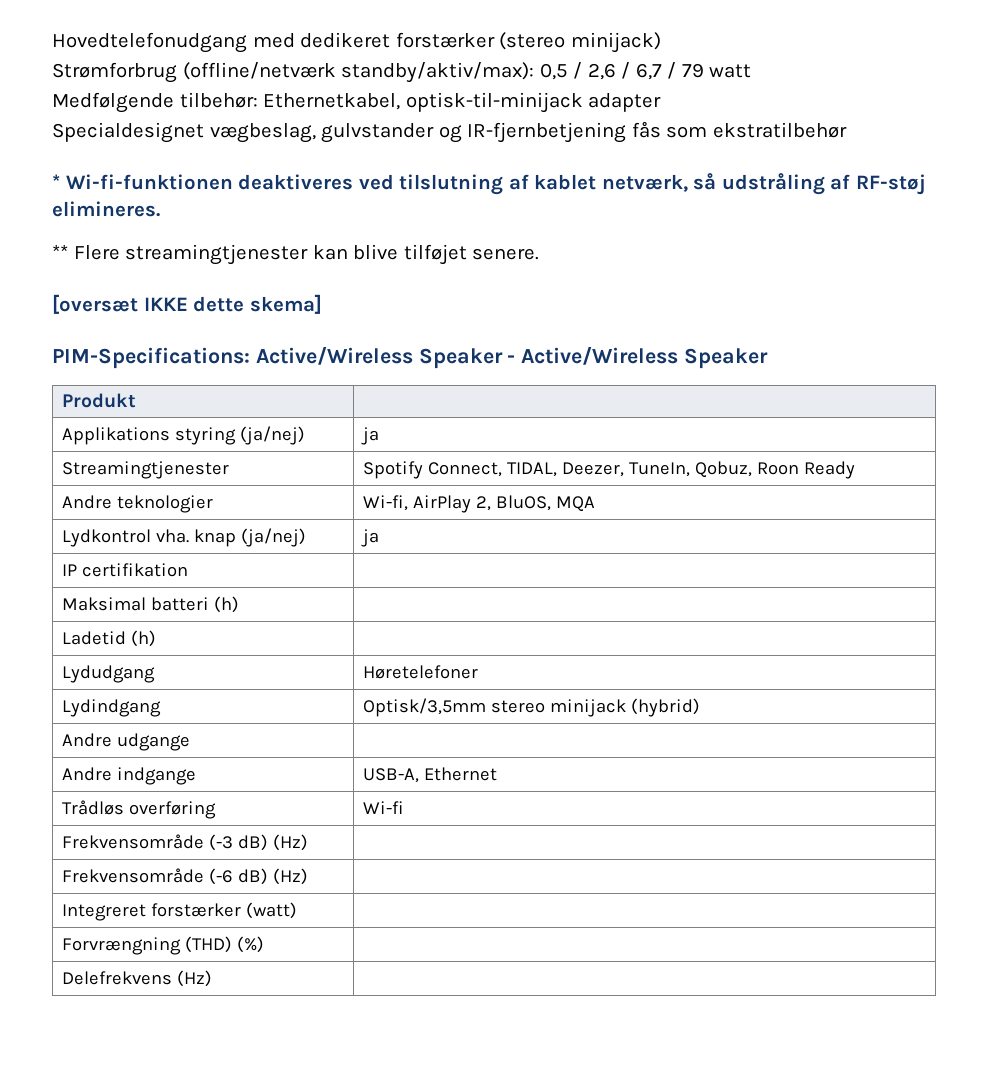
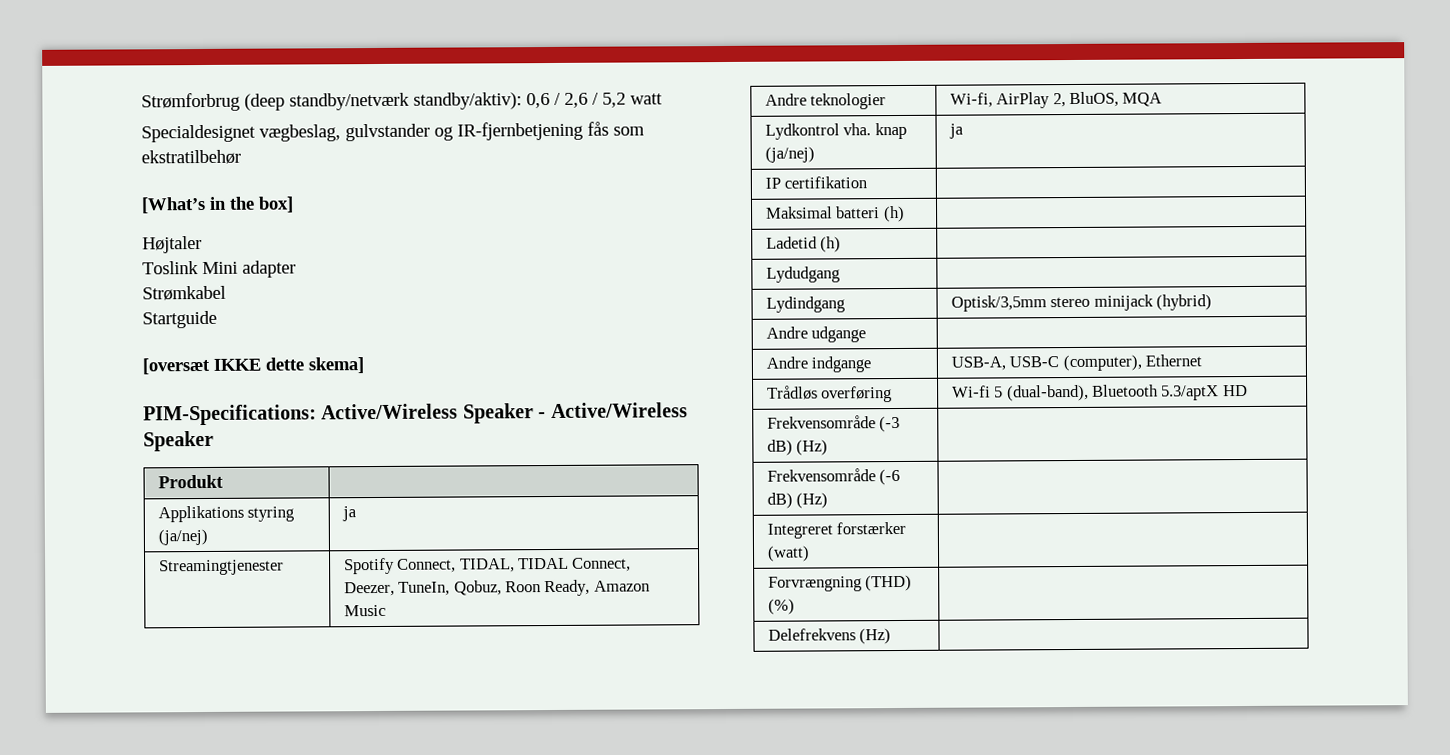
- Hovedtelefonudgang med dedikeret forstærker (stereo minijack)
- Strømforbrug (offline/netværk standby/aktiv/max): 0,5 / 2,6 / 6,7 / 79 watt
- Medfølgende tilbehør: Ethernetkabel, optisk-til-minijack adapter
+ Strømforbrug (deep standby/netværk standby/aktiv): 0,6 / 2,6 / 5,2 watt
- * Wi-fi-funktionen deaktiveres ved tilslutning af kablet netværk, så udstråling af RF-støj elimineres.
- ** Flere streamingtjenester kan blive tilføjet senere.
+ [What’s in the box]
+ Højtaler
+ Toslink Mini adapter
+ Strømkabel
+ Startguide
- Streamingtjenester | Spotify Connect, TIDAL, Deezer, TuneIn, Qobuz, Roon Ready
+ Streamingtjenester | Spotify Connect, TIDAL, TIDAL Connect, Deezer, TuneIn, Qobuz, Roon Ready, Amazon Music
- Lydudgang | Høretelefoner
+ Lydudgang |
- Andre indgange | USB-A, Ethernet
+ Andre indgange | USB-A, USB-C (computer), Ethernet
- Trådløs overføring | Wi-fi
+ Trådløs overføring | Wi-fi 5 (dual-band), Bluetooth 5.3/aptX HD

